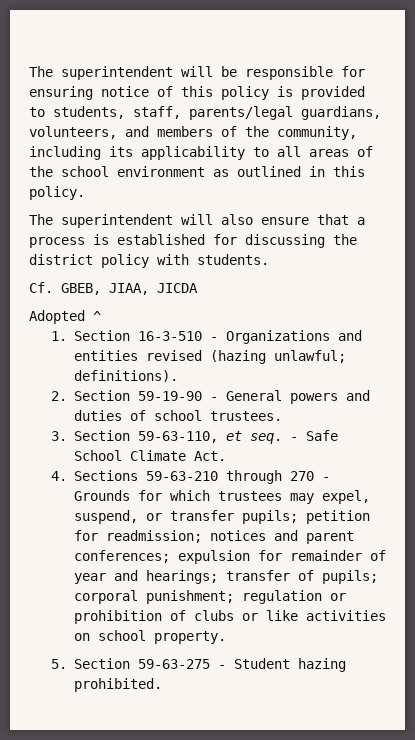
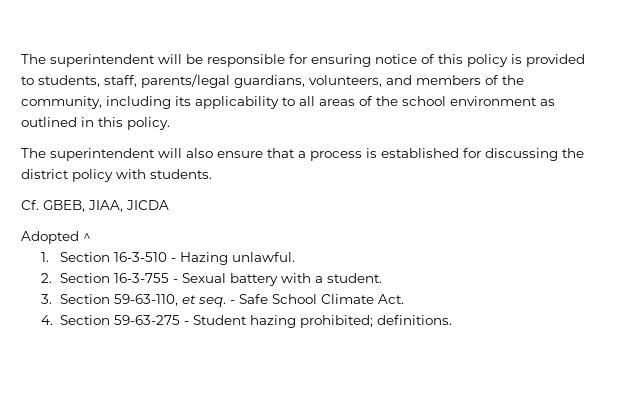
- 1. Section 16-3-510 - Organizations and entities revised (hazing unlawful; definitions).
- 2. Section 59-19-90 - General powers and duties of school trustees.
+ 1. Section 16-3-510 - Hazing unlawful.
+ 2. Section 16-3-755 - Sexual battery with a student.
- 4. Sections 59-63-210 through 270 - Grounds for which trustees may expel, suspend, or transfer pupils; petition for readmission; notices and parent conferences; expulsion for remainder of year and hearings; transfer of pupils; corporal punishment; regulation or prohibition of clubs or like activities on school property.
- 5. Section 59-63-275 - Student hazing prohibited.
+ 4. Section 59-63-275 - Student hazing prohibited; definitions.

